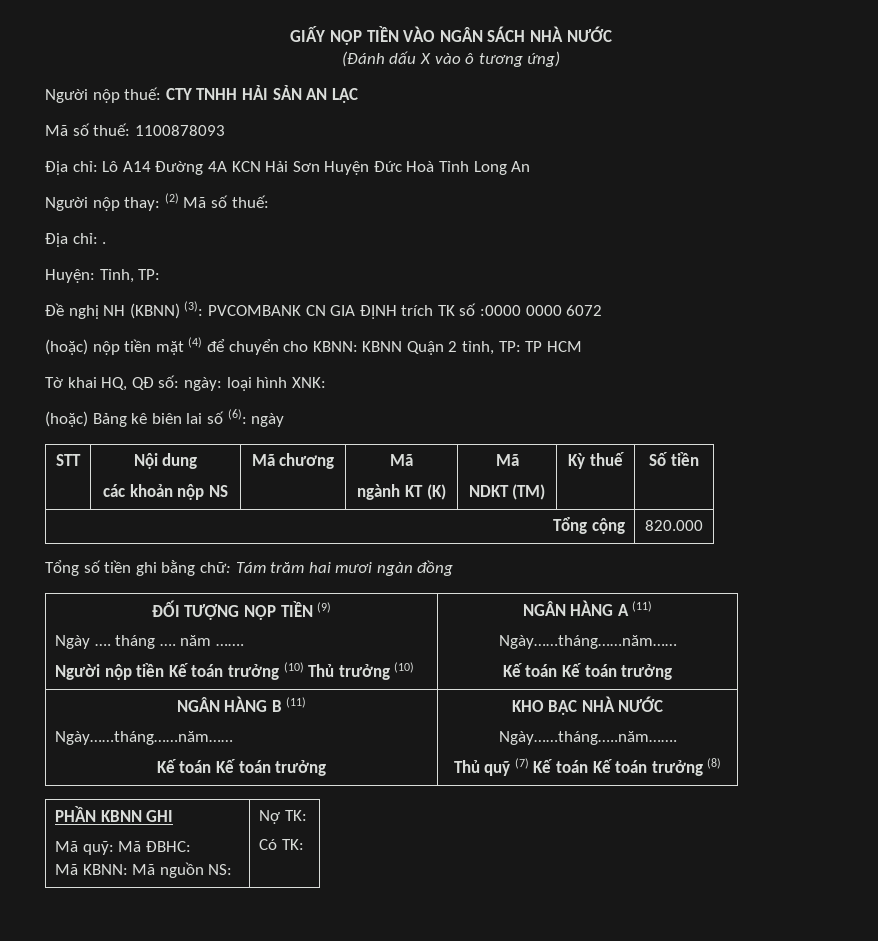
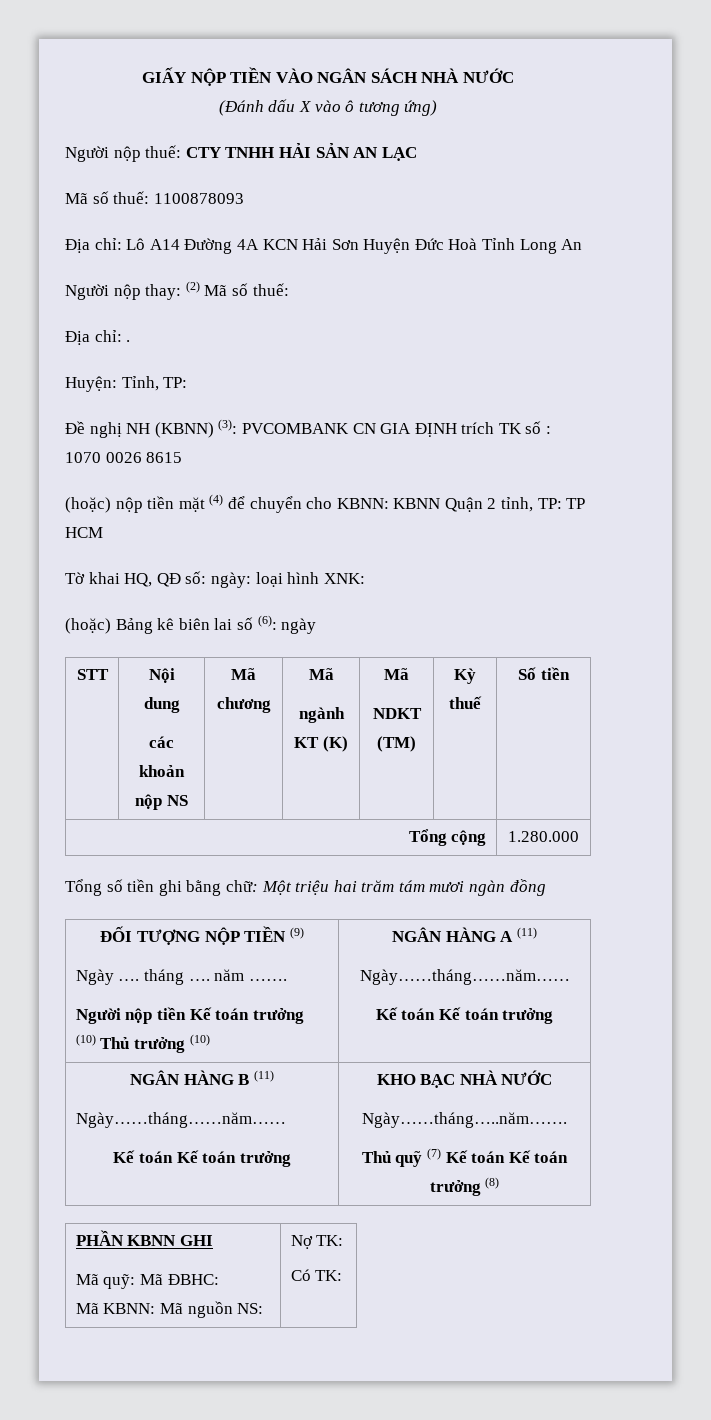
- Đề nghị NH (KBNN) (3): PVCOMBANK CN GIA ĐỊNH trích TK số :0000 0000 6072
+ Đề nghị NH (KBNN) (3): PVCOMBANK CN GIA ĐỊNH trích TK số : 1070 0026 8615
- Tổng cộng | 820.000
+ Tổng cộng | 1.280.000
- Tổng số tiền ghi bằng chữ: Tám trăm hai mươi ngàn đồng
+ Tổng số tiền ghi bằng chữ: Một triệu hai trăm tám mươi ngàn đồng

